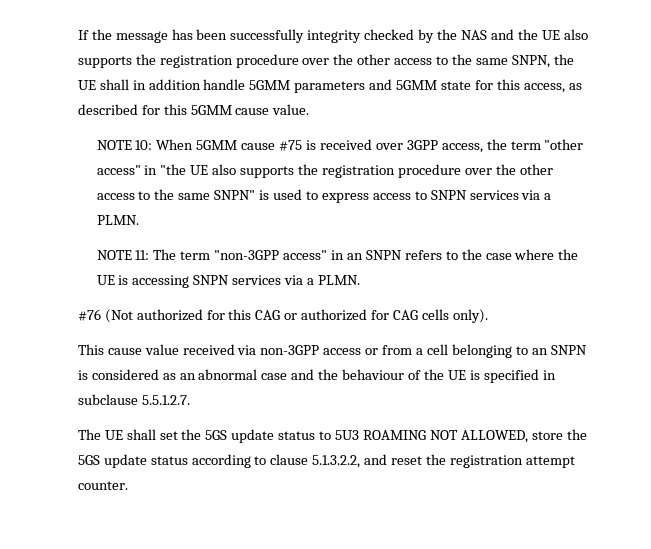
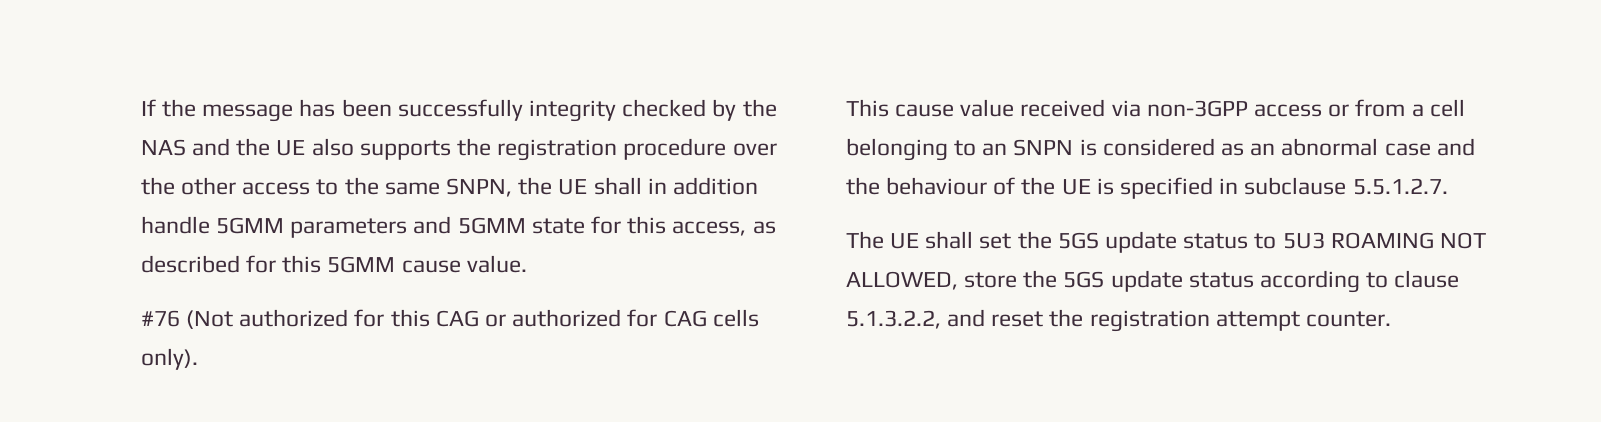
- NOTE 10: When 5GMM cause #75 is received over 3GPP access, the term "other access" in "the UE also supports the registration procedure over the other access to the same SNPN" is used to express access to SNPN services via a PLMN.
- NOTE 11: The term "non-3GPP access" in an SNPN refers to the case where the UE is accessing SNPN services via a PLMN.

